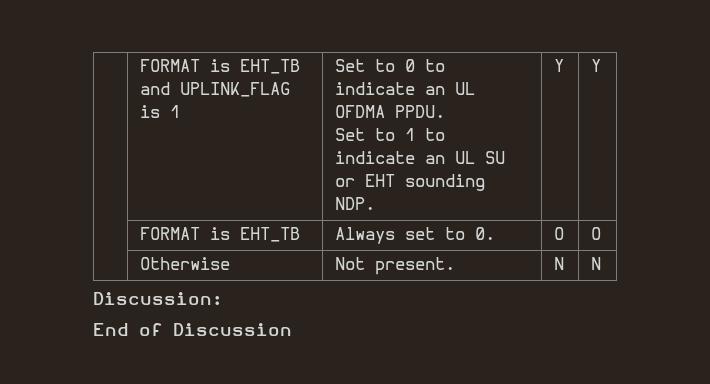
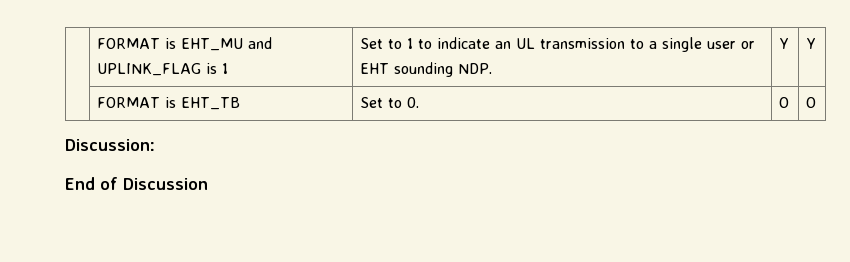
- | FORMAT is EHT_TB and UPLINK_FLAG is 1 | Set to 0 to indicate an UL OFDMA PPDU.
- Set to 1 to indicate an UL SU or EHT sounding NDP. | Y | Y
+ | FORMAT is EHT_MU and UPLINK_FLAG is 1 | Set to 1 to indicate an UL transmission to a single user or EHT sounding NDP. | Y | Y
- | FORMAT is EHT_TB | Always set to 0. | O | O
+ | FORMAT is EHT_TB | Set to 0. | O | O
- | Otherwise | Not present. | N | N

